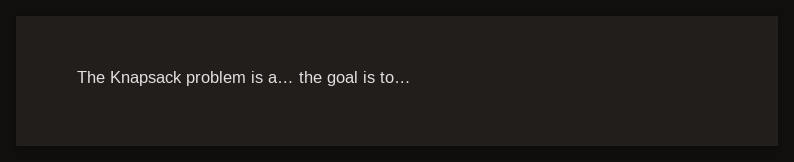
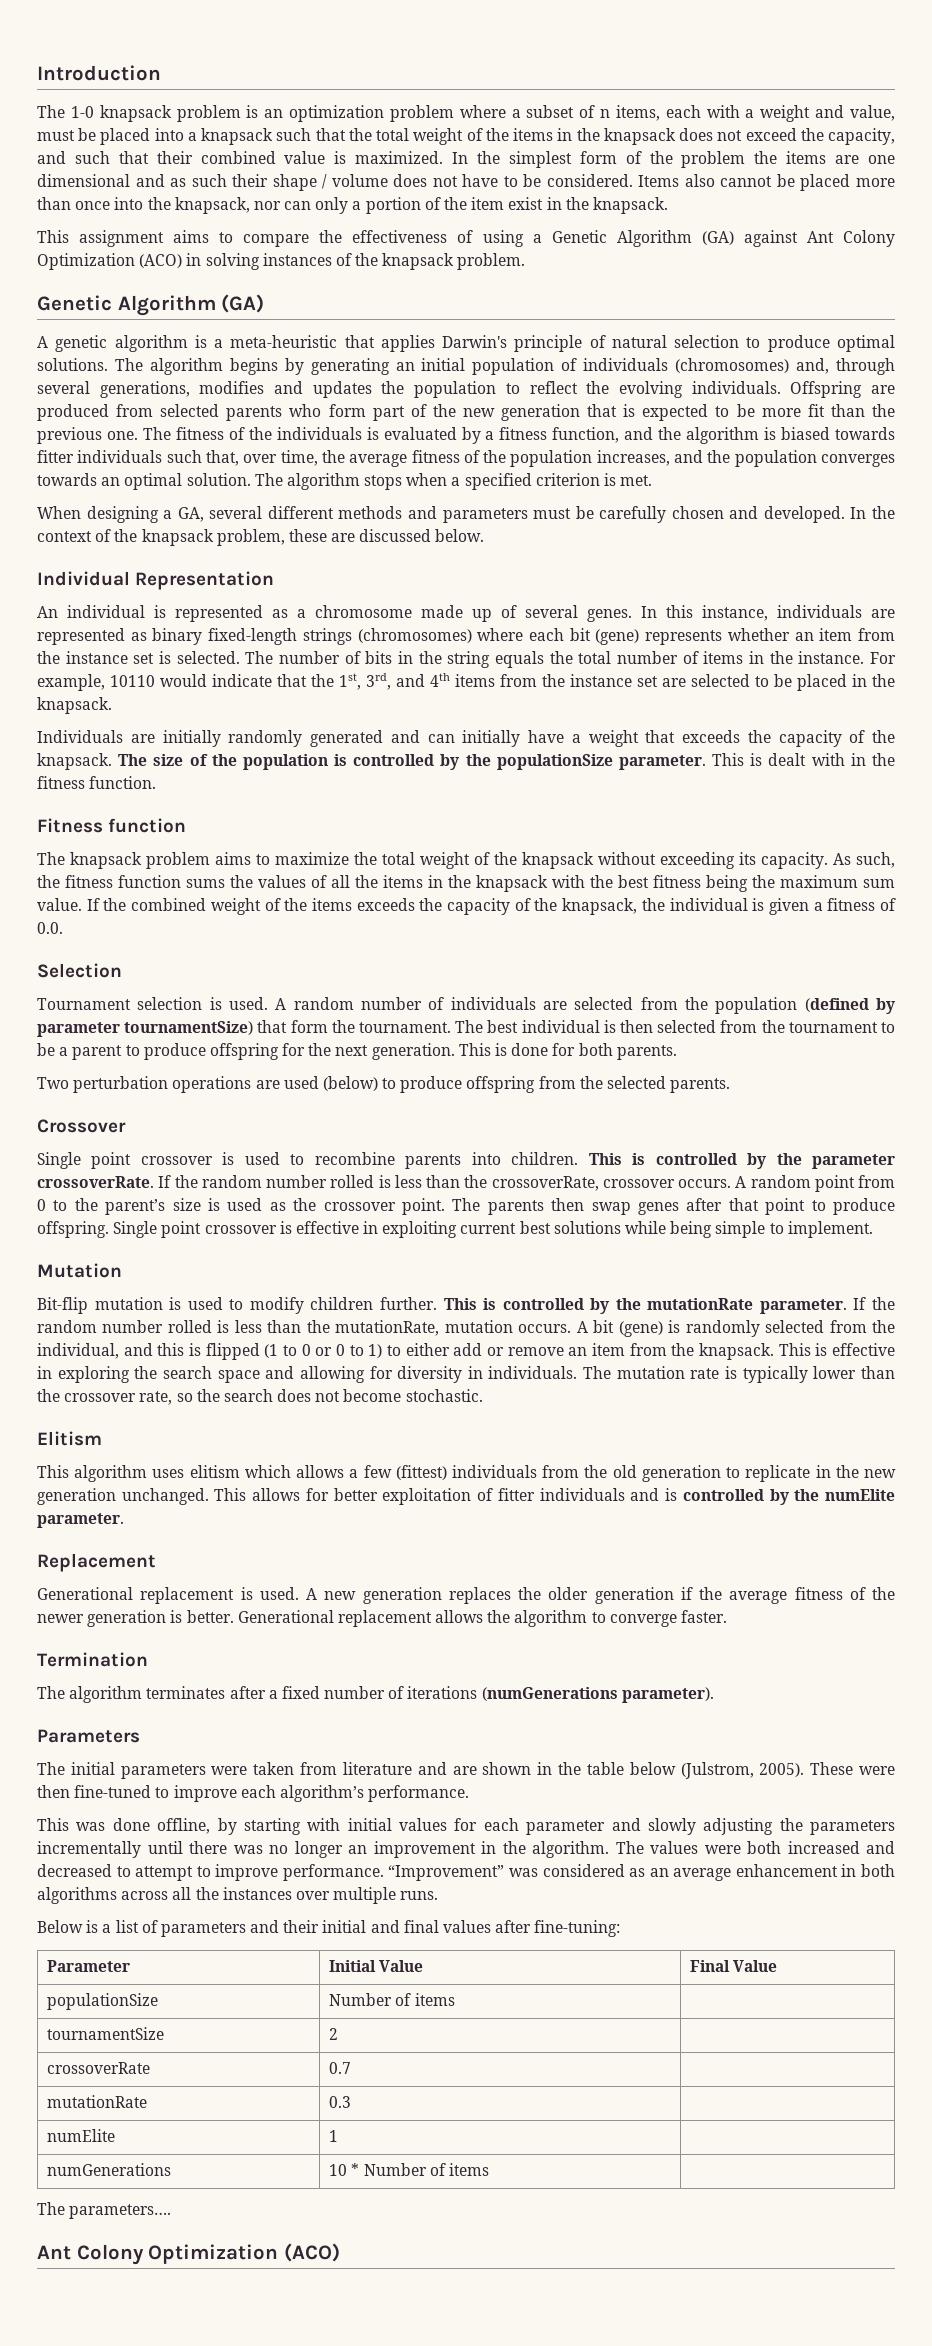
- The Knapsack problem is a… the goal is to…
+ Introduction
+ The 1-0 knapsack problem is an optimization problem where a subset of n items, each with a weight and value, must be placed into a knapsack such that the total weight of the items in the knapsack does not exceed the capacity, and such that their combined value is maximized. In the simplest form of the problem the items are one dimensional and as such their shape / volume does not have to be considered. Items also cannot be placed more than once into the knapsack, nor can only a portion of the item exist in the knapsack.
+ This assignment aims to compare the effectiveness of using a Genetic Algorithm (GA) against Ant Colony Optimization (ACO) in solving instances of the knapsack problem.
+ Genetic Algorithm (GA)
+ A genetic algorithm is a meta-heuristic that applies Darwin's principle of natural selection to produce optimal solutions. The algorithm begins by generating an initial population of individuals (chromosomes) and, through several generations, modifies and updates the population to reflect the evolving individuals. Offspring are produced from selected parents who form part of the new generation that is expected to be more fit than the previous one. The fitness of the individuals is evaluated by a fitness function, and the algorithm is biased towards fitter individuals such that, over time, the average fitness of the population increases, and the population converges towards an optimal solution. The algorithm stops when a specified criterion is met.
+ When designing a GA, several different methods and parameters must be carefully chosen and developed. In the context of the knapsack problem, these are discussed below.
+ Individual Representation
+ An individual is represented as a chromosome made up of several genes. In this instance, individuals are represented as binary fixed-length strings (chromosomes) where each bit (gene) represents whether an item from the instance set is selected. The number of bits in the string equals the total number of items in the instance. For example, 10110 would indicate that the 1st, 3rd, and 4th items from the instance set are selected to be placed in the knapsack.
+ Individuals are initially randomly generated and can initially have a weight that exceeds the capacity of the knapsack. The size of the population is controlled by the populationSize parameter. This is dealt with in the fitness function.
+ Fitness function
+ The knapsack problem aims to maximize the total weight of the knapsack without exceeding its capacity. As such, the fitness function sums the values of all the items in the knapsack with the best fitness being the maximum sum value. If the combined weight of the items exceeds the capacity of the knapsack, the individual is given a fitness of 0.0.
+ Selection
+ Tournament selection is used. A random number of individuals are selected from the population (defined by parameter tournamentSize) that form the tournament. The best individual is then selected from the tournament to be a parent to produce offspring for the next generation. This is done for both parents.
+ Two perturbation operations are used (below) to produce offspring from the selected parents.
+ Crossover
+ Single point crossover is used to recombine parents into children. This is controlled by the parameter crossoverRate. If the random number rolled is less than the crossoverRate, crossover occurs. A random point from 0 to the parent’s size is used as the crossover point. The parents then swap genes after that point to produce offspring. Single point crossover is effective in exploiting current best solutions while being simple to implement.
+ Mutation
+ Bit-flip mutation is used to modify children further. This is controlled by the mutationRate parameter. If the random number rolled is less than the mutationRate, mutation occurs. A bit (gene) is randomly selected from the individual, and this is flipped (1 to 0 or 0 to 1) to either add or remove an item from the knapsack. This is effective in exploring the search space and allowing for diversity in individuals. The mutation rate is typically lower than the crossover rate, so the search does not become stochastic.
+ Elitism
+ This algorithm uses elitism which allows a few (fittest) individuals from the old generation to replicate in the new generation unchanged. This allows for better exploitation of fitter individuals and is controlled by the numElite parameter.
+ Replacement
+ Generational replacement is used. A new generation replaces the older generation if the average fitness of the newer generation is better. Generational replacement allows the algorithm to converge faster.
+ Termination
+ The algorithm terminates after a fixed number of iterations (numGenerations parameter).
+ Parameters
+ The initial parameters were taken from literature and are shown in the table below (Julstrom, 2005). These were then fine-tuned to improve each algorithm’s performance.
+ This was done offline, by starting with initial values for each parameter and slowly adjusting the parameters incrementally until there was no longer an improvement in the algorithm. The values were both increased and decreased to attempt to improve performance. “Improvement” was considered as an average enhancement in both algorithms across all the instances over multiple runs.
+ Below is a list of parameters and their initial and final values after fine-tuning:
+ Parameter | Initial Value | Final Value
+ populationSize | Number of items |
+ tournamentSize | 2 |
+ crossoverRate | 0.7 |
+ mutationRate | 0.3 |
+ numElite | 1 |
+ numGenerations | 10 * Number of items |
+ The parameters….
+ Ant Colony Optimization (ACO)

